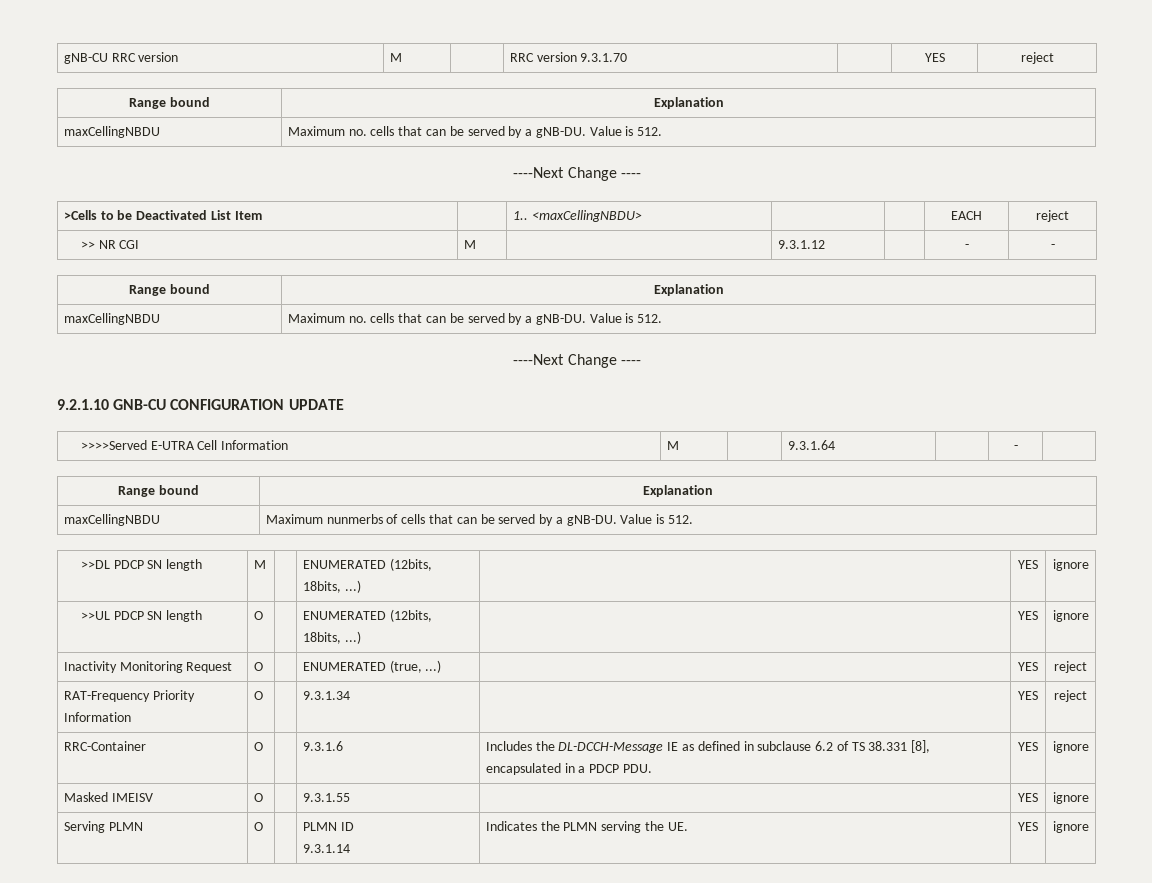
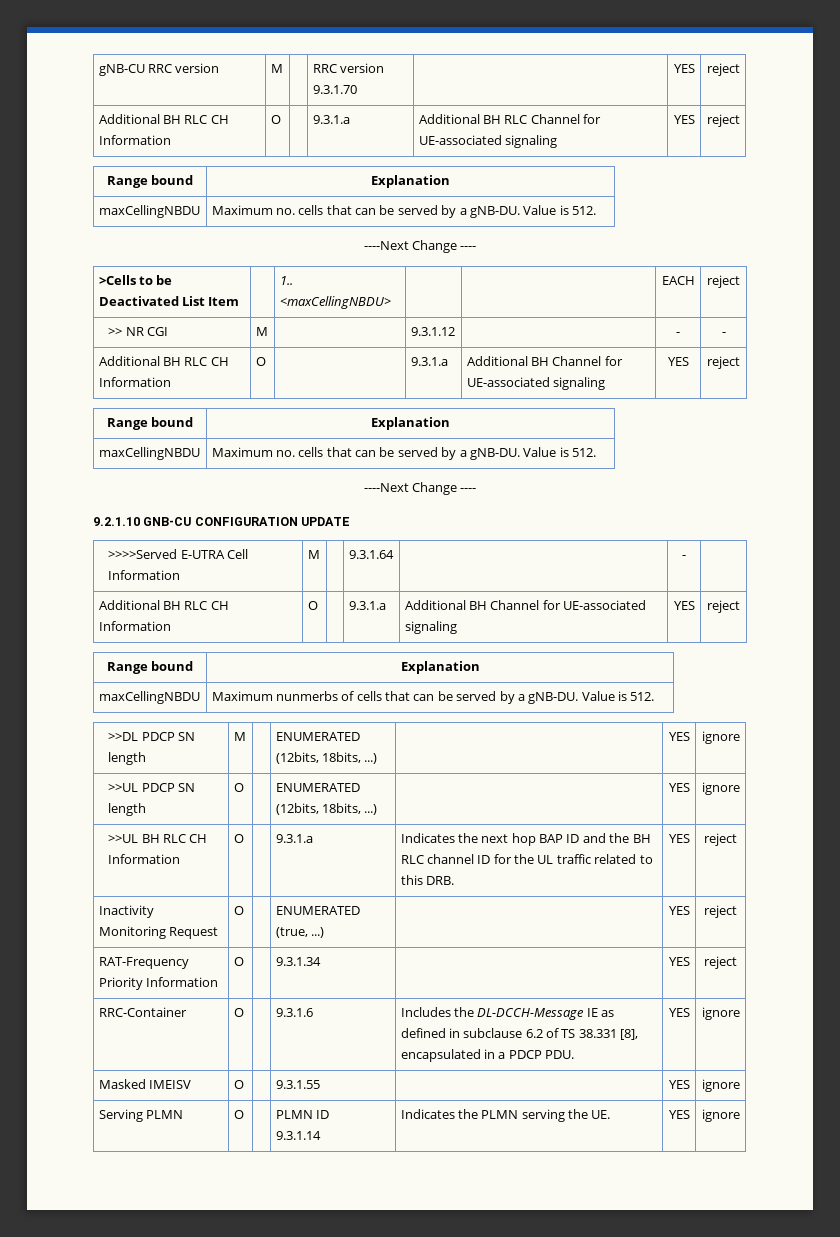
+ Additional BH RLC CH Information | O | | 9.3.1.a | Additional BH RLC Channel for UE-associated signaling | YES | reject
  >> NR CGI | M | | 9.3.1.12 | | - | -
+ Additional BH RLC CH Information | O | | 9.3.1.a | Additional BH Channel for UE-associated signaling | YES | reject
  >>>>Served E-UTRA Cell Information | M | | 9.3.1.64 | | - |
+ Additional BH RLC CH Information | O | | 9.3.1.a | Additional BH Channel for UE-associated signaling | YES | reject
+ >>UL BH RLC CH Information | O | | 9.3.1.a | Indicates the next hop BAP ID and the BH RLC channel ID for the UL traffic related to this DRB. | YES | reject

